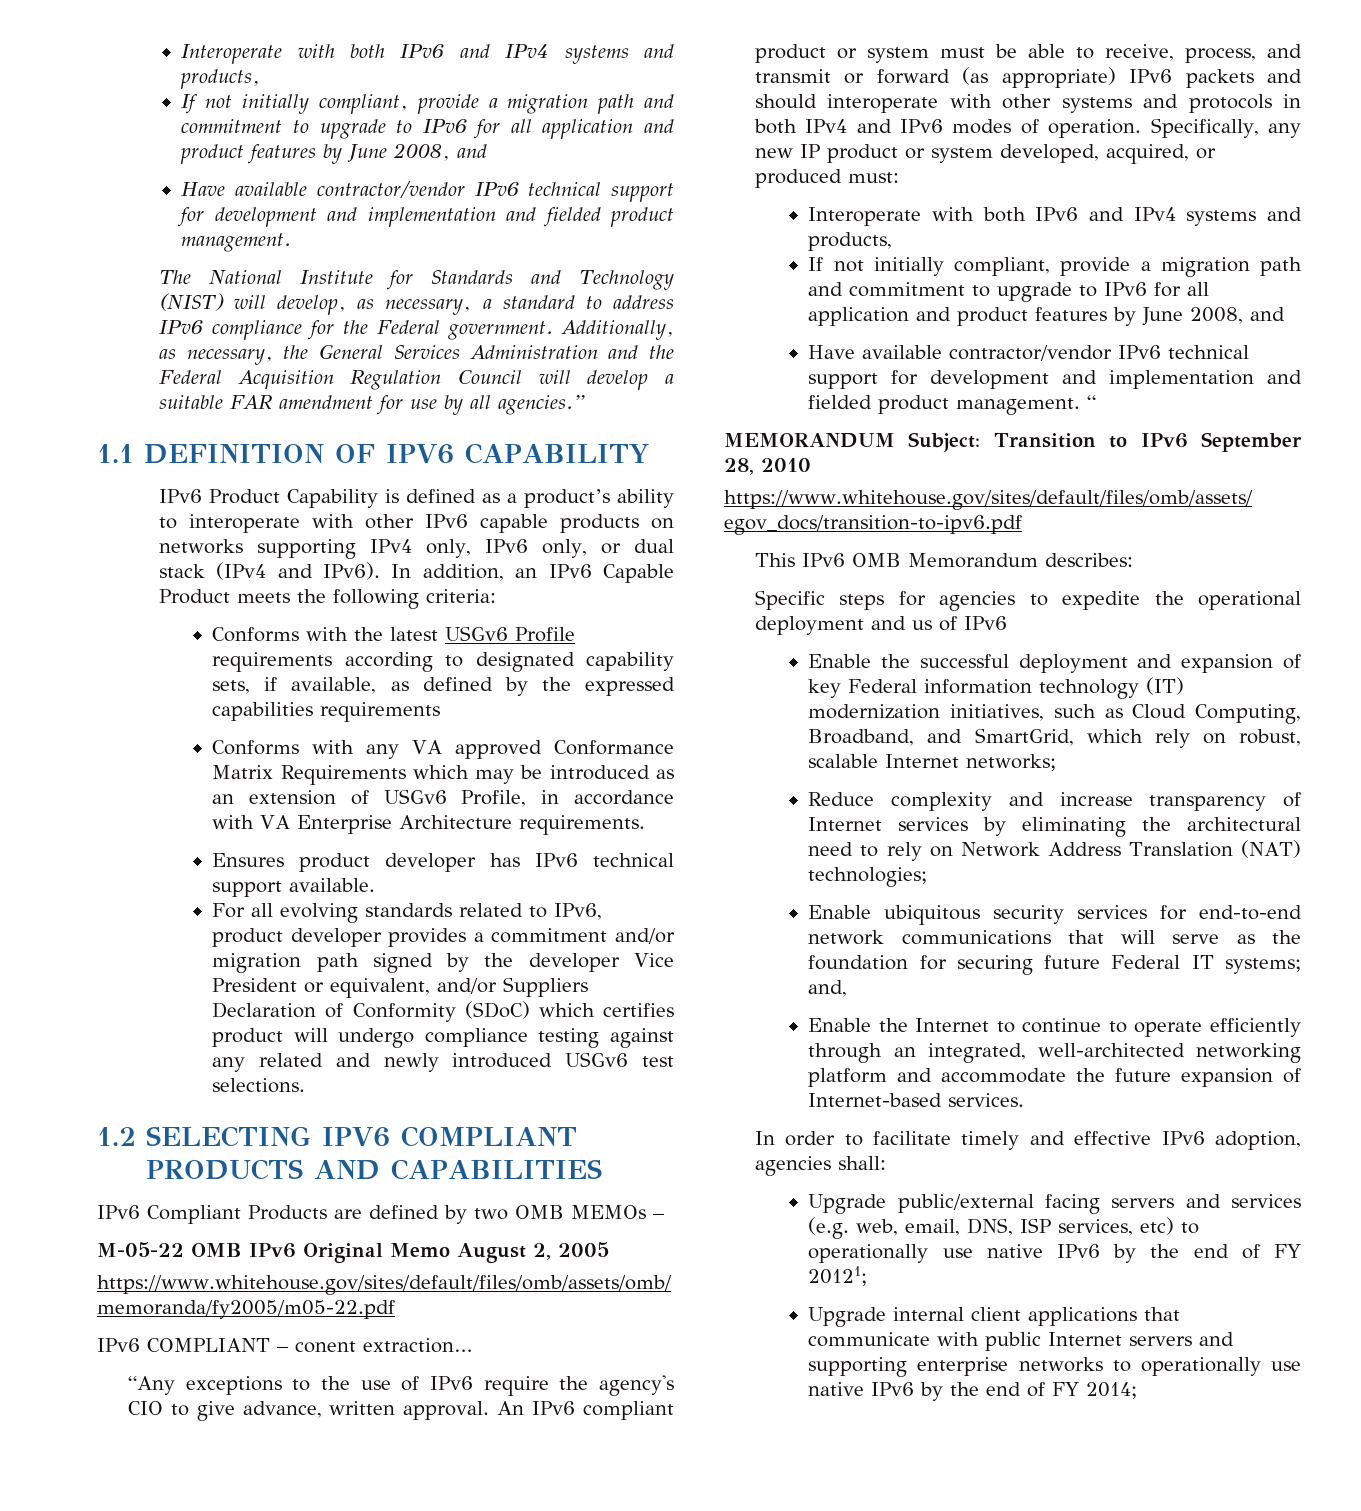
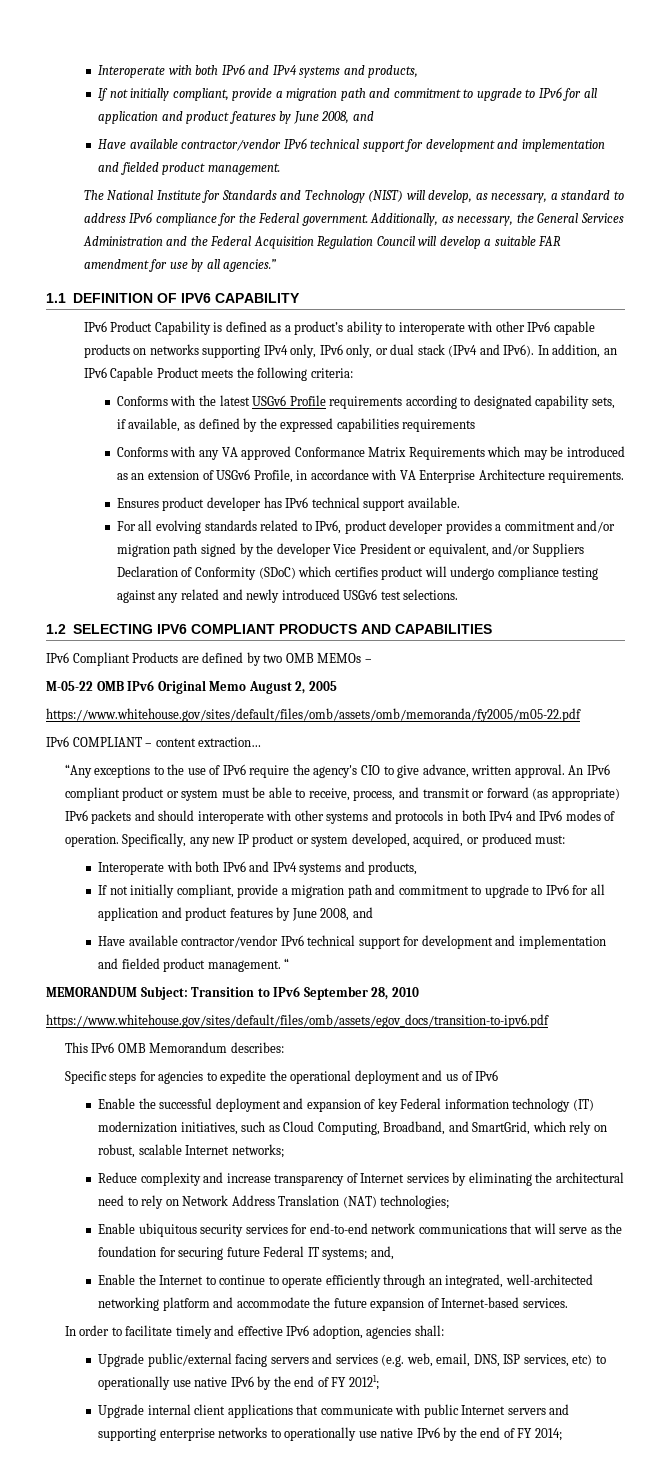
- IPv6 COMPLIANT – conent extraction…
+ IPv6 COMPLIANT – content extraction…

